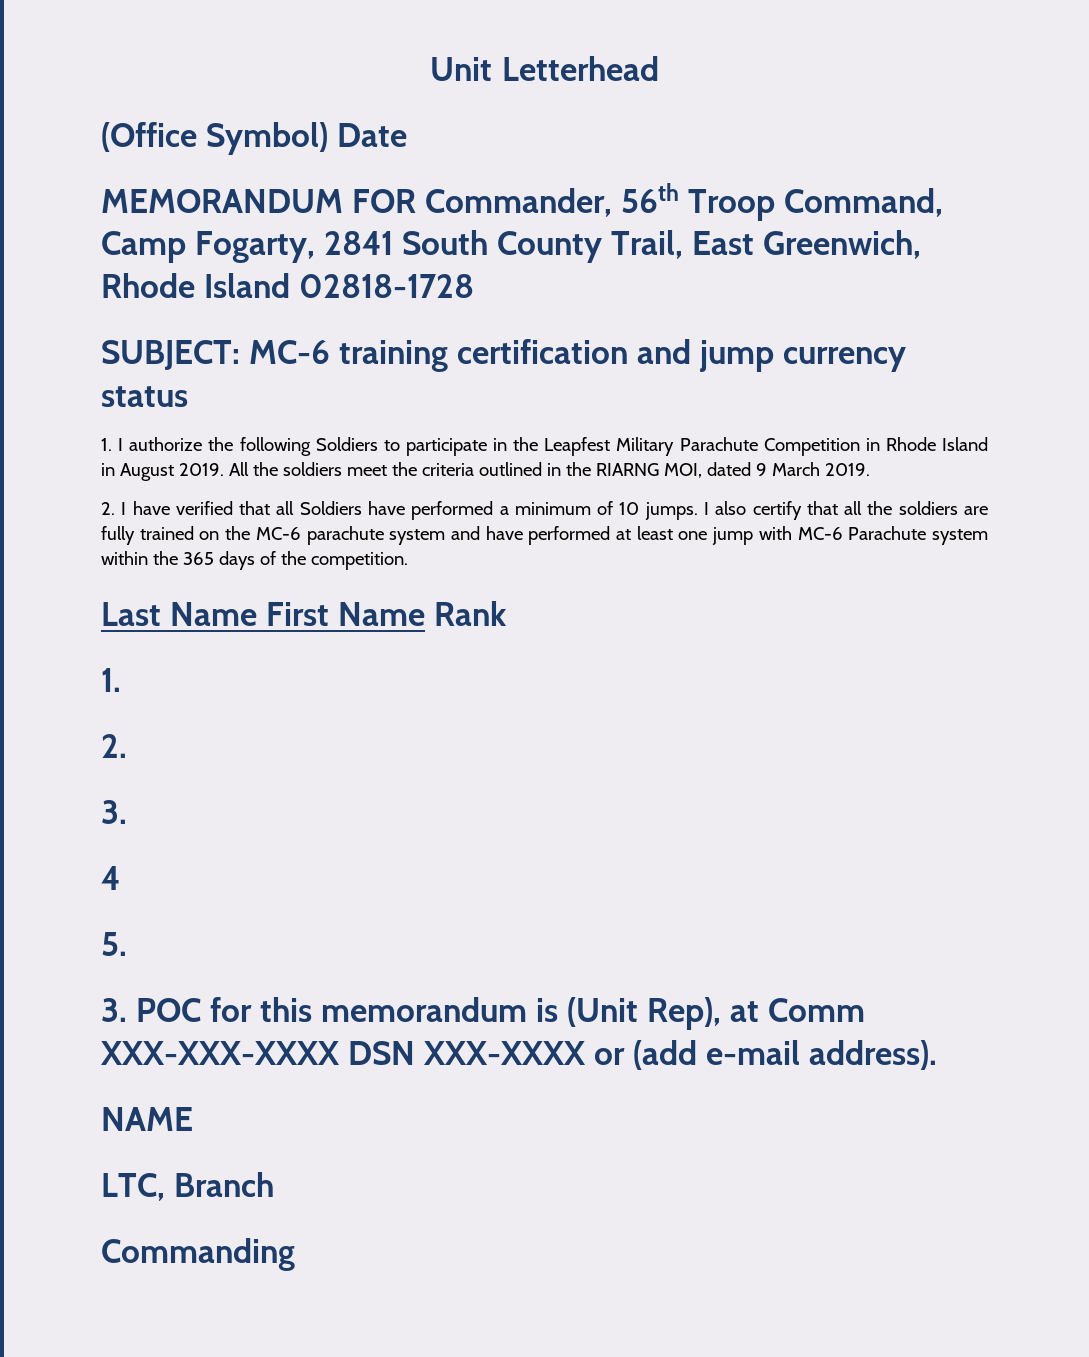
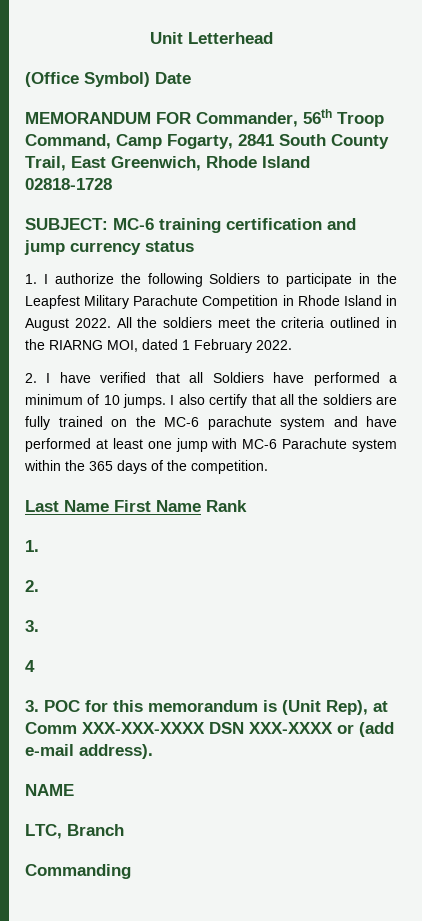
- 1. I authorize the following Soldiers to participate in the Leapfest Military Parachute Competition in Rhode Island in August 2019.
+ 1. I authorize the following Soldiers to participate in the Leapfest Military Parachute Competition in Rhode Island in August 2022.
- All the soldiers meet the criteria outlined in the RIARNG MOI, dated 9 March 2019.
+ All the soldiers meet the criteria outlined in the RIARNG MOI, dated 1 February 2022.
- 5.

